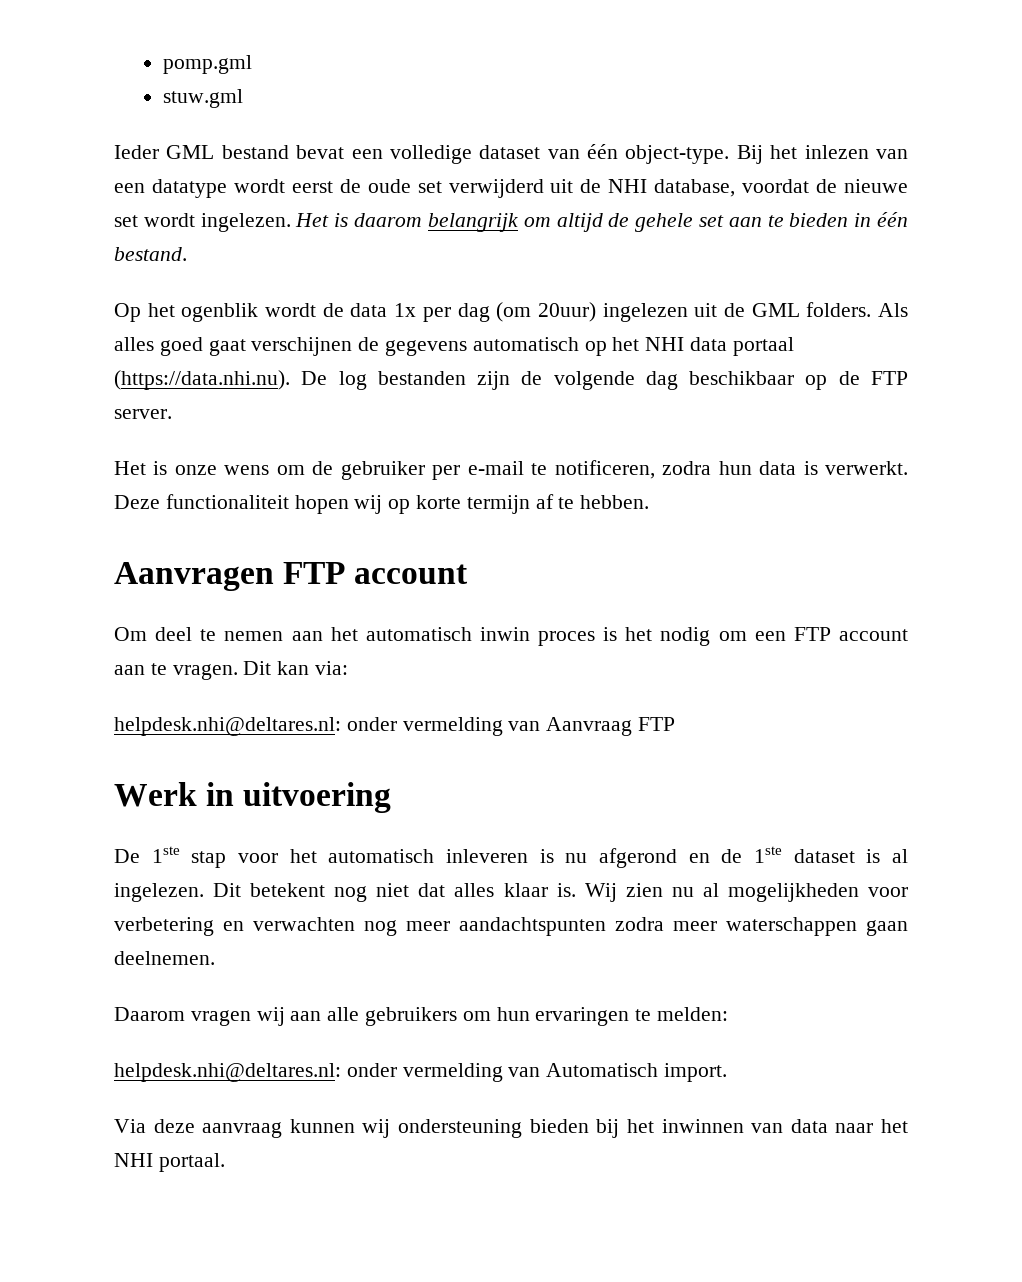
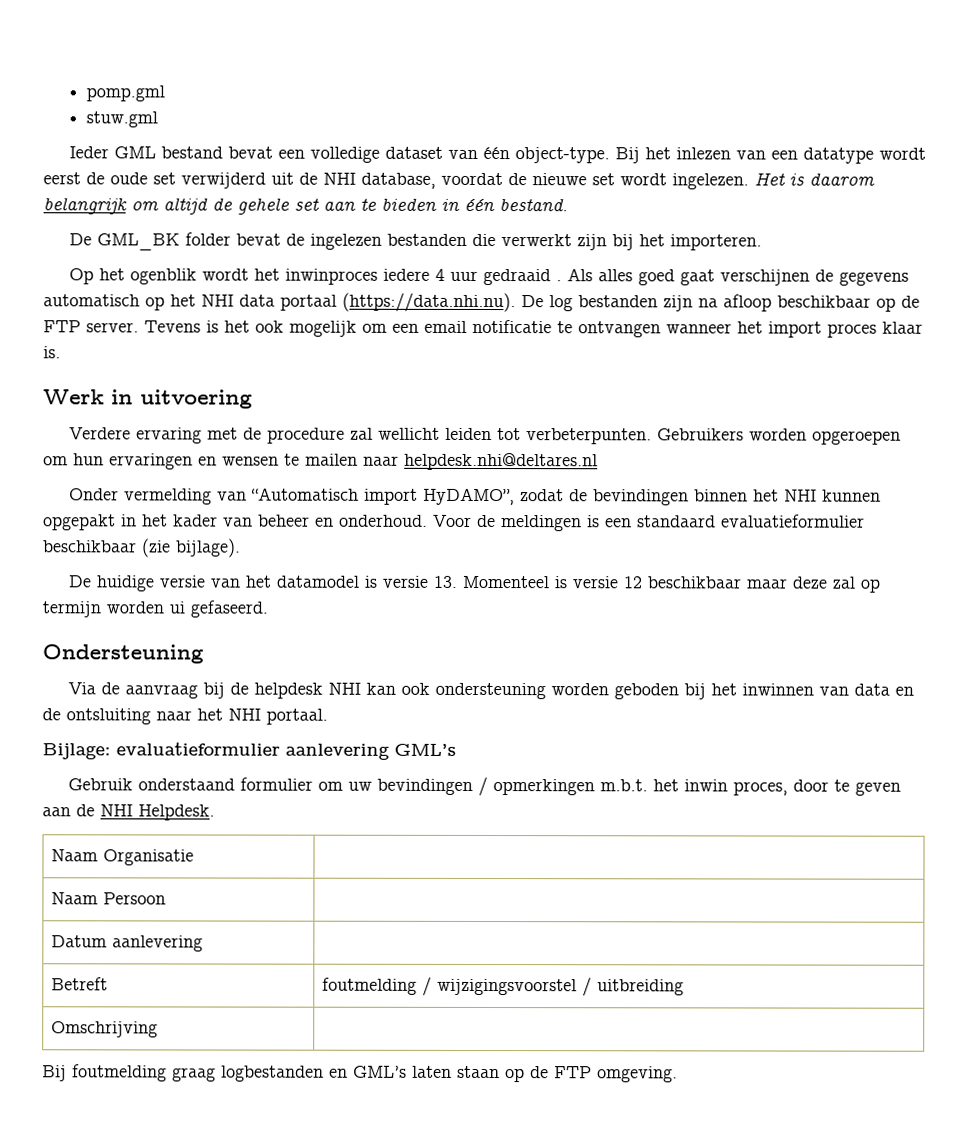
- Op het ogenblik wordt de data 1x per dag (om 20uur) ingelezen uit de GML folders.
+ De GML_BK folder bevat de ingelezen bestanden die verwerkt zijn bij het importeren.
+ Op het ogenblik wordt het inwinproces iedere 4 uur gedraaid .
- Als alles goed gaat verschijnen de gegevens automatisch op het NHI data portaal (https://data.nhi.nu). De log bestanden zijn de volgende dag beschikbaar op de FTP server.
- Het is onze wens om de gebruiker per e-mail te notificeren, zodra hun data is verwerkt. Deze functionaliteit hopen wij op korte termijn af te hebben.
- Aanvragen FTP account
- Om deel te nemen aan het automatisch inwin proces is het nodig om een FTP account aan te vragen. Dit kan via:
- helpdesk.nhi@deltares.nl: onder vermelding van Aanvraag FTP
+ Als alles goed gaat verschijnen de gegevens automatisch op het NHI data portaal (https://data.nhi.nu). De log bestanden zijn na afloop beschikbaar op de FTP server. Tevens is het ook mogelijk om een email notificatie te ontvangen wanneer het import proces klaar is.
  Werk in uitvoering
- De 1ste stap voor het automatisch inleveren is nu afgerond en de 1ste dataset is al ingelezen. Dit betekent nog niet dat alles klaar is. Wij zien nu al mogelijkheden voor verbetering en verwachten nog meer aandachtspunten zodra meer waterschappen gaan deelnemen.
- Daarom vragen wij aan alle gebruikers om hun ervaringen te melden:
- helpdesk.nhi@deltares.nl: onder vermelding van Automatisch import.
- Via deze aanvraag kunnen wij ondersteuning bieden bij het inwinnen van data naar het NHI portaal.
+ Verdere ervaring met de procedure zal wellicht leiden tot verbeterpunten. Gebruikers worden opgeroepen om hun ervaringen en wensen te mailen naar helpdesk.nhi@deltares.nl
+ Onder vermelding van “Automatisch import HyDAMO”, zodat de bevindingen binnen het NHI kunnen opgepakt in het kader van beheer en onderhoud. Voor de meldingen is een standaard evaluatieformulier beschikbaar (zie bijlage).
+ De huidige versie van het datamodel is versie 13. Momenteel is versie 12 beschikbaar maar deze zal op termijn worden ui gefaseerd.
+ Ondersteuning
+ Via de aanvraag bij de helpdesk NHI kan ook ondersteuning worden geboden bij het inwinnen van data en de ontsluiting naar het NHI portaal.
+ Bijlage: evaluatieformulier aanlevering GML’s
+ Gebruik onderstaand formulier om uw bevindingen / opmerkingen m.b.t. het inwin proces, door te geven aan de NHI Helpdesk.
+ Naam Organisatie |
+ Naam Persoon |
+ Datum aanlevering |
+ Betreft | foutmelding / wijzigingsvoorstel / uitbreiding
+ Omschrijving |
+ Bij foutmelding graag logbestanden en GML’s laten staan op de FTP omgeving.

